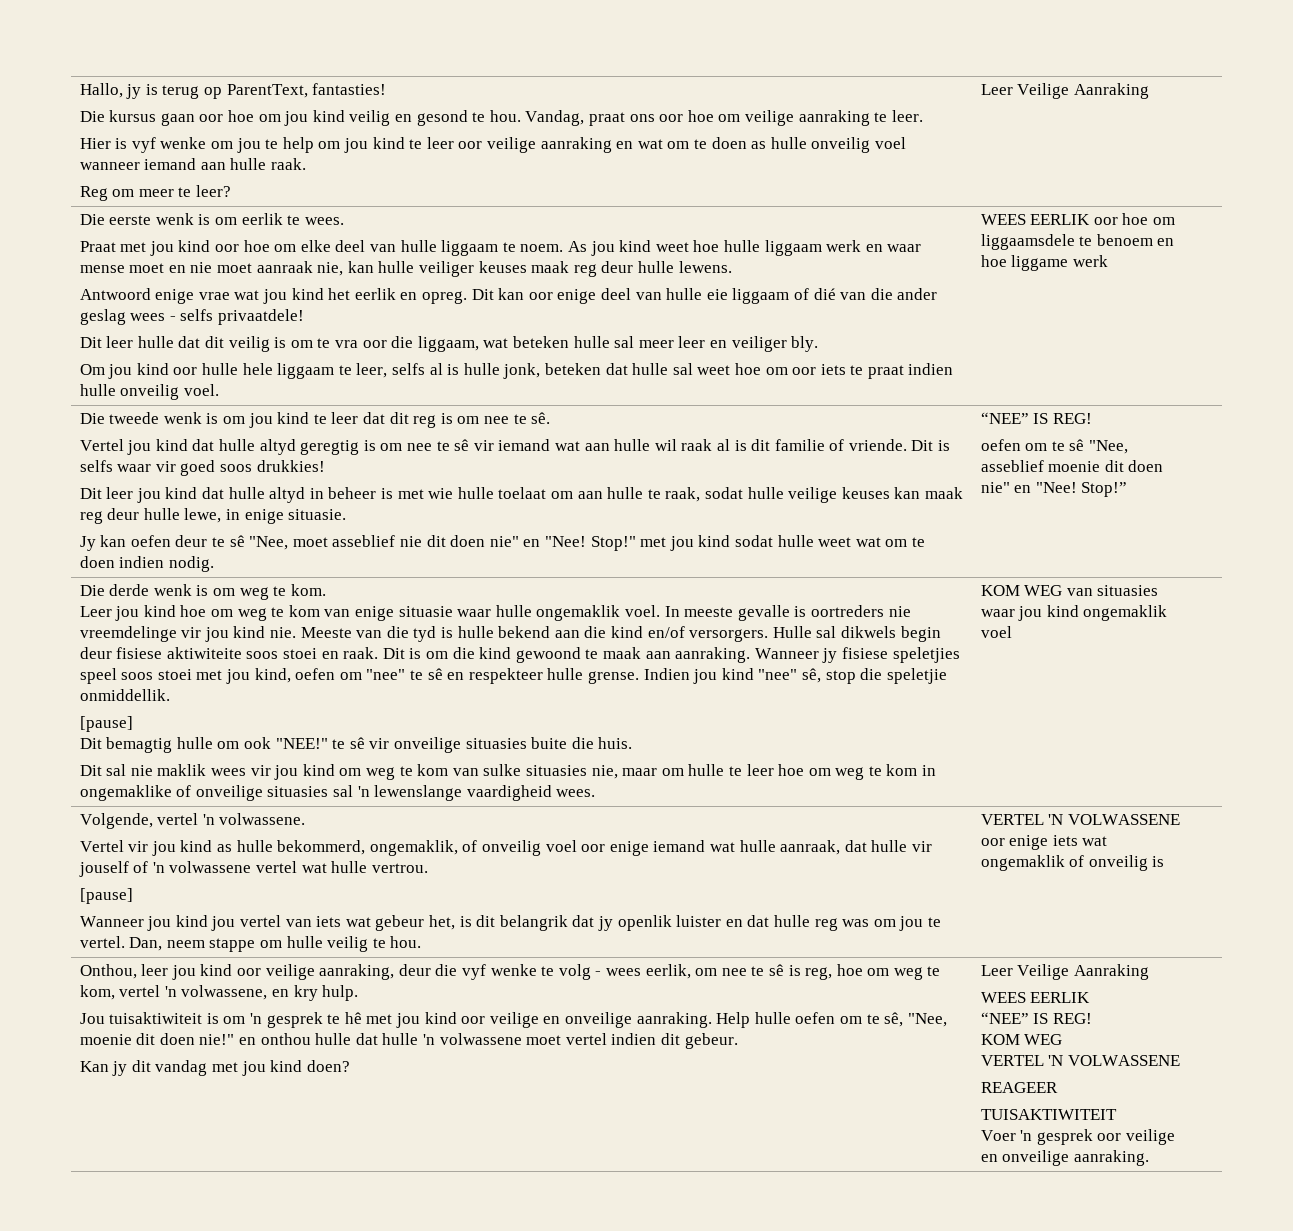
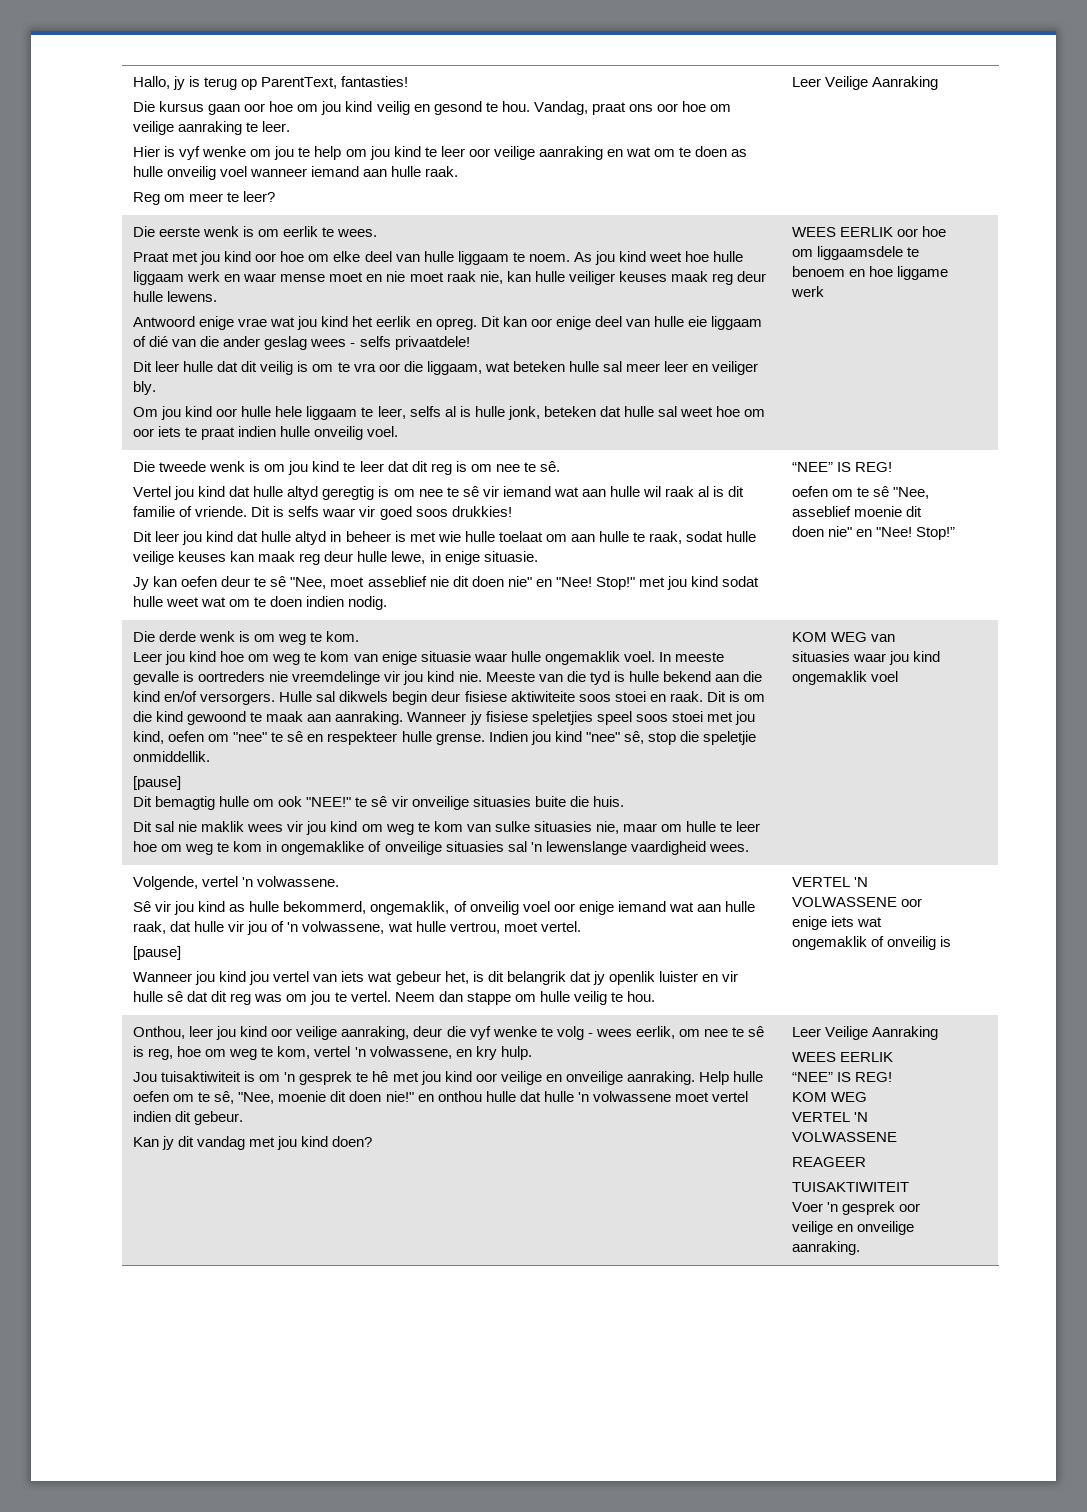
- As jou kind weet hoe hulle liggaam werk en waar mense moet en nie moet aanraak nie, kan hulle veiliger keuses maak reg deur hulle lewens.
+ As jou kind weet hoe hulle liggaam werk en waar mense moet en nie moet raak nie, kan hulle veiliger keuses maak reg deur hulle lewens.
- Vertel vir jou kind as hulle bekommerd, ongemaklik, of onveilig voel oor enige iemand wat hulle aanraak, dat hulle vir jouself of 'n volwassene vertel wat hulle vertrou.
+ Sê vir jou kind as hulle bekommerd, ongemaklik, of onveilig voel oor enige iemand wat aan hulle raak, dat hulle vir jou of 'n volwassene, wat hulle vertrou, moet vertel.
- Wanneer jou kind jou vertel van iets wat gebeur het, is dit belangrik dat jy openlik luister en dat hulle reg was om jou te vertel.
+ Wanneer jou kind jou vertel van iets wat gebeur het, is dit belangrik dat jy openlik luister en vir hulle sê dat dit reg was om jou te vertel.
- Dan, neem stappe om hulle veilig te hou.
+ Neem dan stappe om hulle veilig te hou.

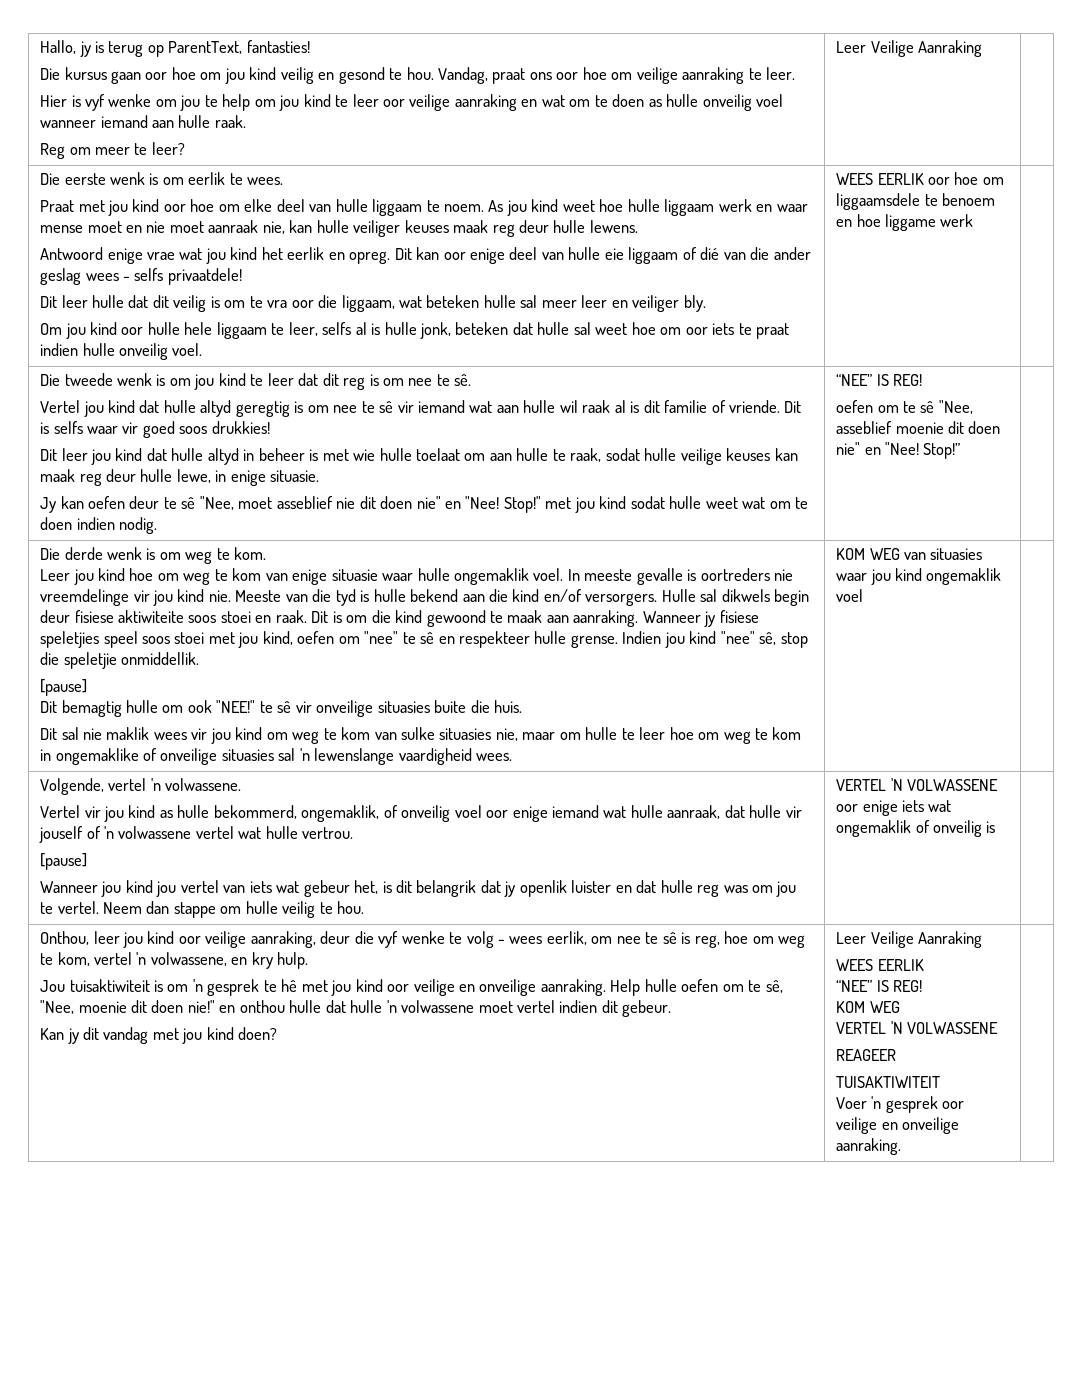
- As jou kind weet hoe hulle liggaam werk en waar mense moet en nie moet raak nie, kan hulle veiliger keuses maak reg deur hulle lewens.
+ As jou kind weet hoe hulle liggaam werk en waar mense moet en nie moet aanraak nie, kan hulle veiliger keuses maak reg deur hulle lewens.
- Sê vir jou kind as hulle bekommerd, ongemaklik, of onveilig voel oor enige iemand wat aan hulle raak, dat hulle vir jou of 'n volwassene, wat hulle vertrou, moet vertel.
+ Vertel vir jou kind as hulle bekommerd, ongemaklik, of onveilig voel oor enige iemand wat hulle aanraak, dat hulle vir jouself of 'n volwassene vertel wat hulle vertrou.
- Wanneer jou kind jou vertel van iets wat gebeur het, is dit belangrik dat jy openlik luister en vir hulle sê dat dit reg was om jou te vertel.
+ Wanneer jou kind jou vertel van iets wat gebeur het, is dit belangrik dat jy openlik luister en dat hulle reg was om jou te vertel.

